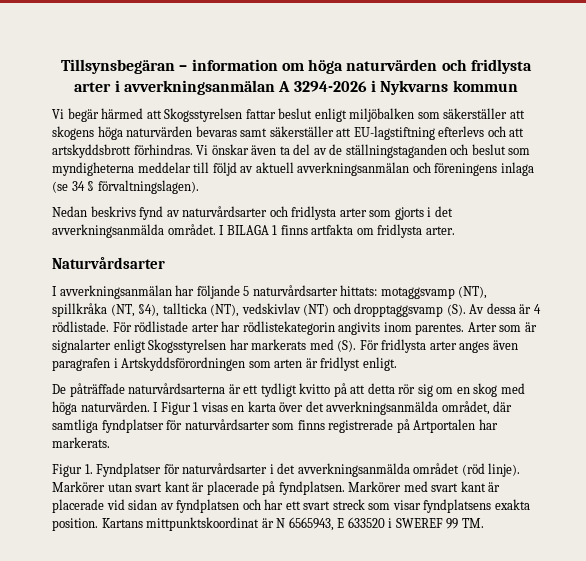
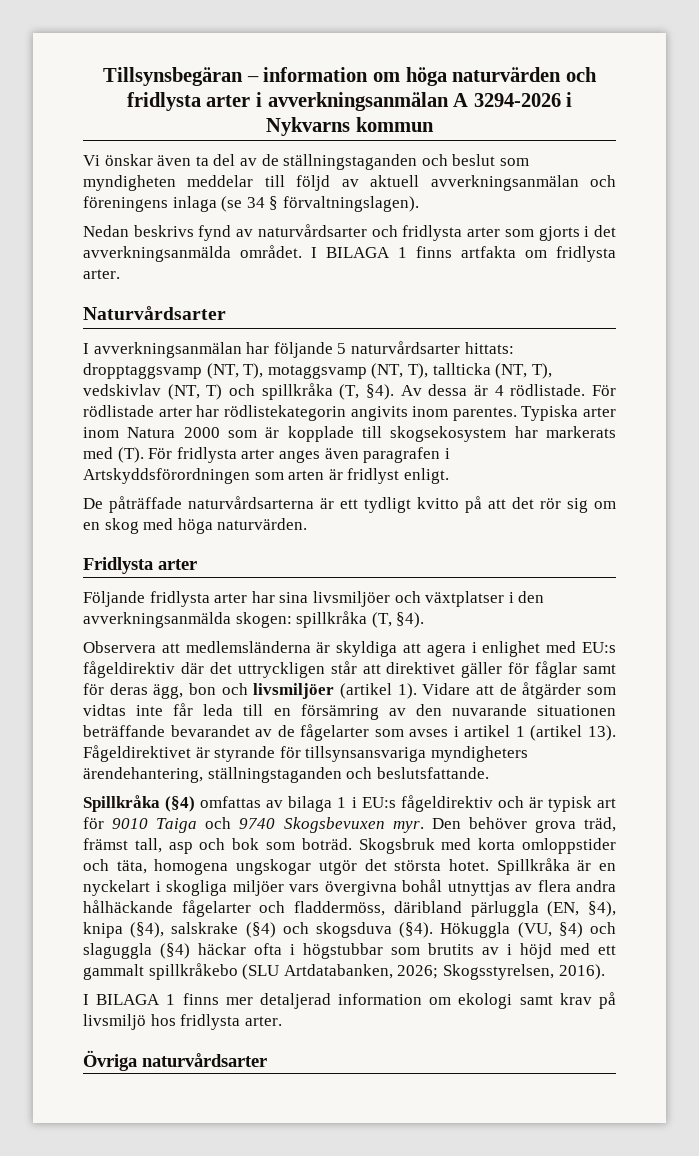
- Vi begär härmed att Skogsstyrelsen fattar beslut enligt miljöbalken som säkerställer att skogens höga naturvärden bevaras samt säkerställer att EU-lagstiftning efterlevs och att artskyddsbrott förhindras. Vi önskar även ta del av de ställningstaganden och beslut som myndigheterna meddelar till följd av aktuell avverkningsanmälan och föreningens inlaga (se 34 § förvaltningslagen).
+ Vi önskar även ta del av de ställningstaganden och beslut som myndigheten meddelar till följd av aktuell avverkningsanmälan och föreningens inlaga (se 34 § förvaltningslagen).
- I avverkningsanmälan har följande 5 naturvårdsarter hittats: motaggsvamp (NT), spillkråka (NT, §4), tallticka (NT), vedskivlav (NT) och dropptaggsvamp (S). Av dessa är 4 rödlistade.
+ I avverkningsanmälan har följande 5 naturvårdsarter hittats: dropptaggsvamp (NT, T), motaggsvamp (NT, T), tallticka (NT, T), vedskivlav (NT, T) och spillkråka (T, §4). Av dessa är 4 rödlistade.
- Arter som är signalarter enligt Skogsstyrelsen har markerats med (S). För fridlysta arter anges även paragrafen i Artskyddsförordningen som arten är fridlyst enligt.
+ Typiska arter inom Natura 2000 som är kopplade till skogsekosystem har markerats med (T). För fridlysta arter anges även paragrafen i Artskyddsförordningen som arten är fridlyst enligt.
- De påträffade naturvårdsarterna är ett tydligt kvitto på att detta rör sig om en skog med höga naturvärden. I Figur 1 visas en karta över det avverkningsanmälda området, där samtliga fyndplatser för naturvårdsarter som finns registrerade på Artportalen har markerats.
- Figur 1. Fyndplatser för naturvårdsarter i det avverkningsanmälda området (röd linje). Markörer utan svart kant är placerade på fyndplatsen. Markörer med svart kant är placerade vid sidan av fyndplatsen och har ett svart streck som visar fyndplatsens exakta position. Kartans mittpunktskoordinat är N 6565943, E 633520 i SWEREF 99 TM.
+ De påträffade naturvårdsarterna är ett tydligt kvitto på att det rör sig om en skog med höga naturvärden.
+ Fridlysta arter
+ Följande fridlysta arter har sina livsmiljöer och växtplatser i den avverkningsanmälda skogen: spillkråka (T, §4).
+ Observera att medlemsländerna är skyldiga att agera i enlighet med EU:s fågeldirektiv där det uttryckligen står att direktivet gäller för fåglar samt för deras ägg, bon och livsmiljöer (artikel 1). Vidare att de åtgärder som vidtas inte får leda till en försämring av den nuvarande situationen beträffande bevarandet av de fågelarter som avses i artikel 1 (artikel 13). Fågeldirektivet är styrande för tillsynsansvariga myndigheters ärendehantering, ställningstaganden och beslutsfattande.
+ Spillkråka (§4) omfattas av bilaga 1 i EU:s fågeldirektiv och är typisk art för 9010 Taiga och 9740 Skogsbevuxen myr. Den behöver grova träd, främst tall, asp och bok som boträd. Skogsbruk med korta omloppstider och täta, homogena ungskogar utgör det största hotet. Spillkråka är en nyckelart i skogliga miljöer vars övergivna bohål utnyttjas av flera andra hålhäckande fågelarter och fladdermöss, däribland pärluggla (EN, §4), knipa (§4), salskrake (§4) och skogsduva (§4). Hökuggla (VU, §4) och slaguggla (§4) häckar ofta i högstubbar som brutits av i höjd med ett gammalt spillkråkebo (SLU Artdatabanken, 2026; Skogsstyrelsen, 2016).
+ I BILAGA 1 finns mer detaljerad information om ekologi samt krav på livsmiljö hos fridlysta arter.
+ Övriga naturvårdsarter

